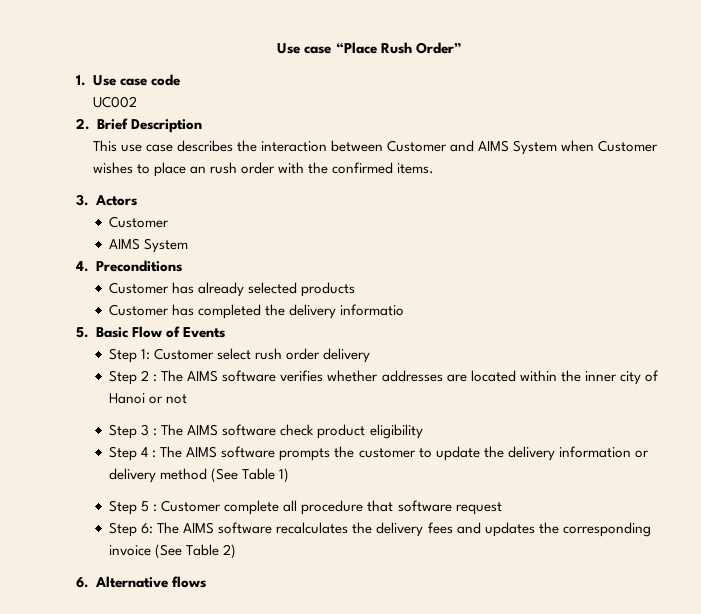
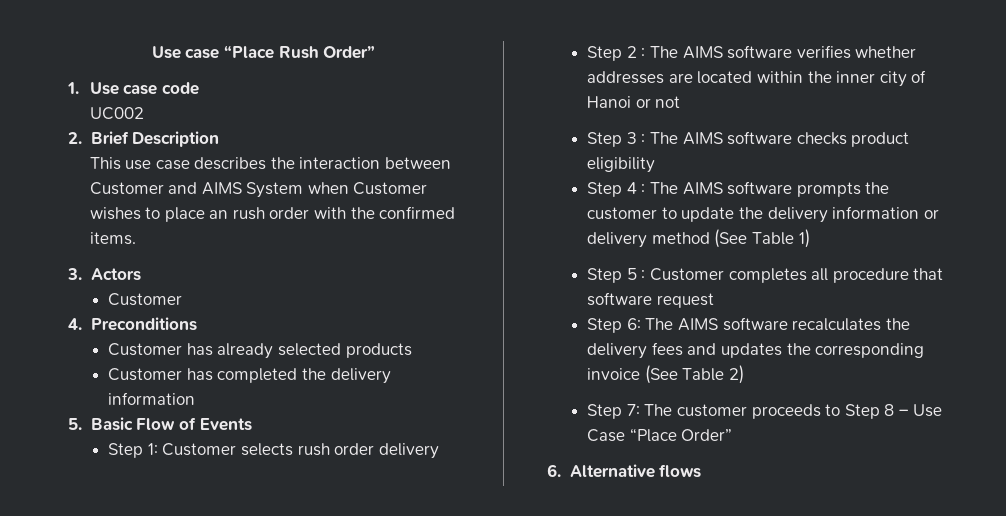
  3. Actors
  Customer
- AIMS System
- Customer has completed the delivery informatio
+ Customer has completed the delivery information
- Step 1: Customer select rush order delivery
+ Step 1: Customer selects rush order delivery
- Step 3 : The AIMS software check product eligibility
+ Step 3 : The AIMS software checks product eligibility
- Step 5 : Customer complete all procedure that software request
+ Step 5 : Customer completes all procedure that software request
+ Step 7: The customer proceeds to Step 8 – Use Case “Place Order”

